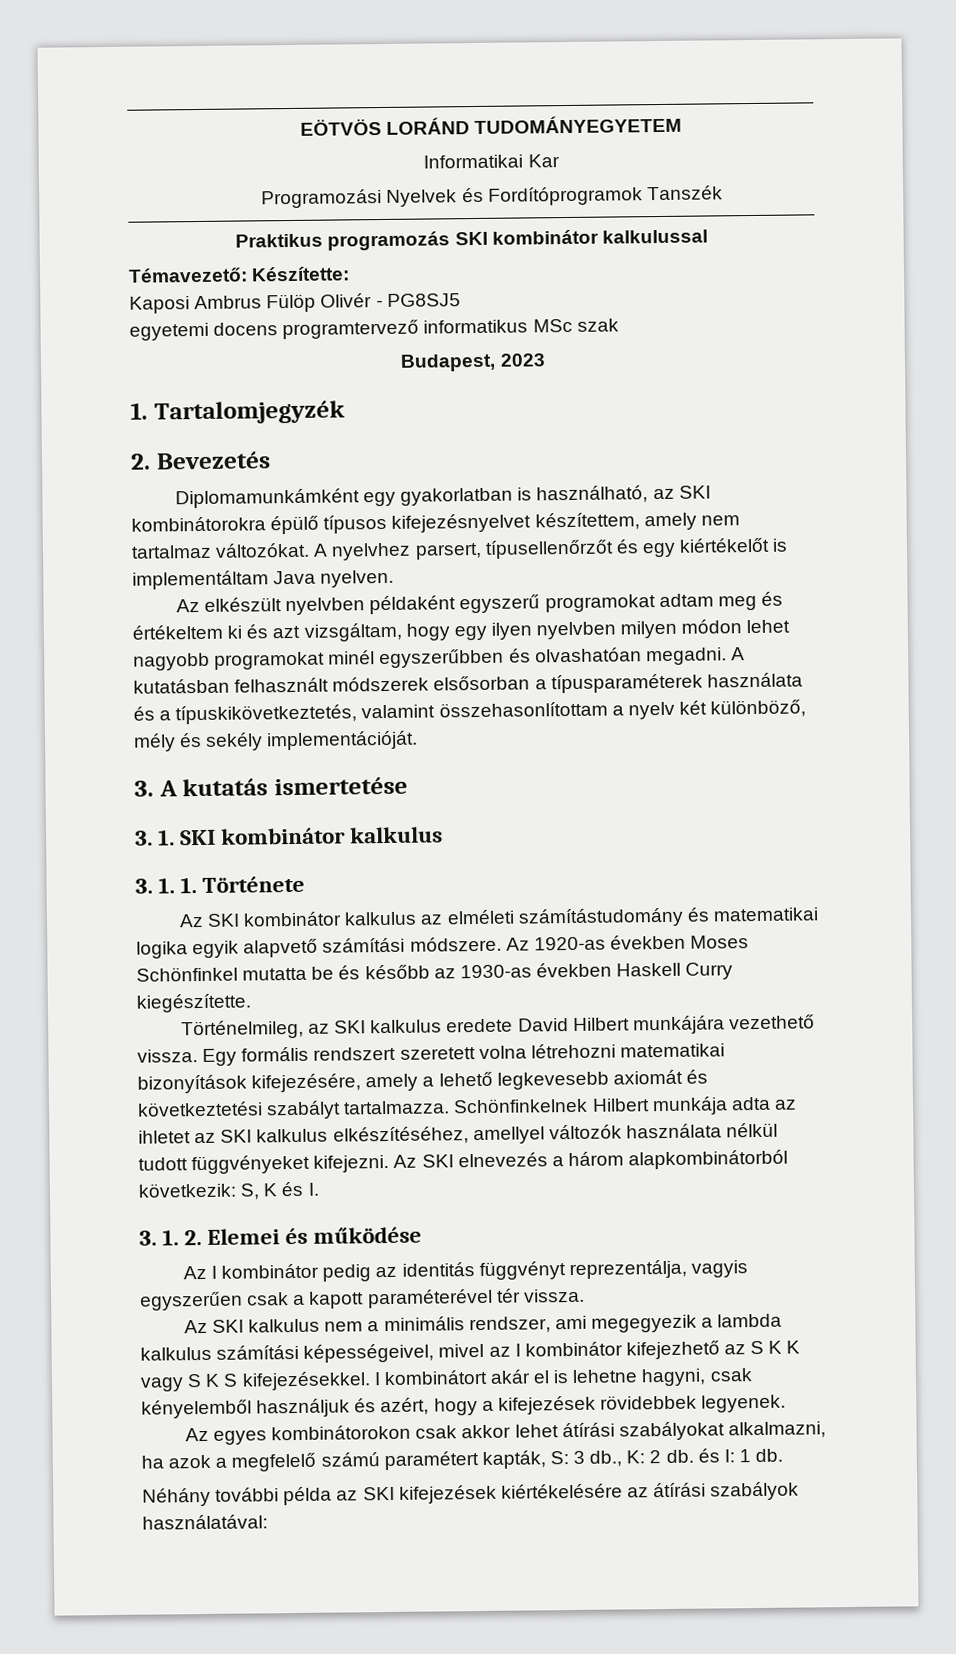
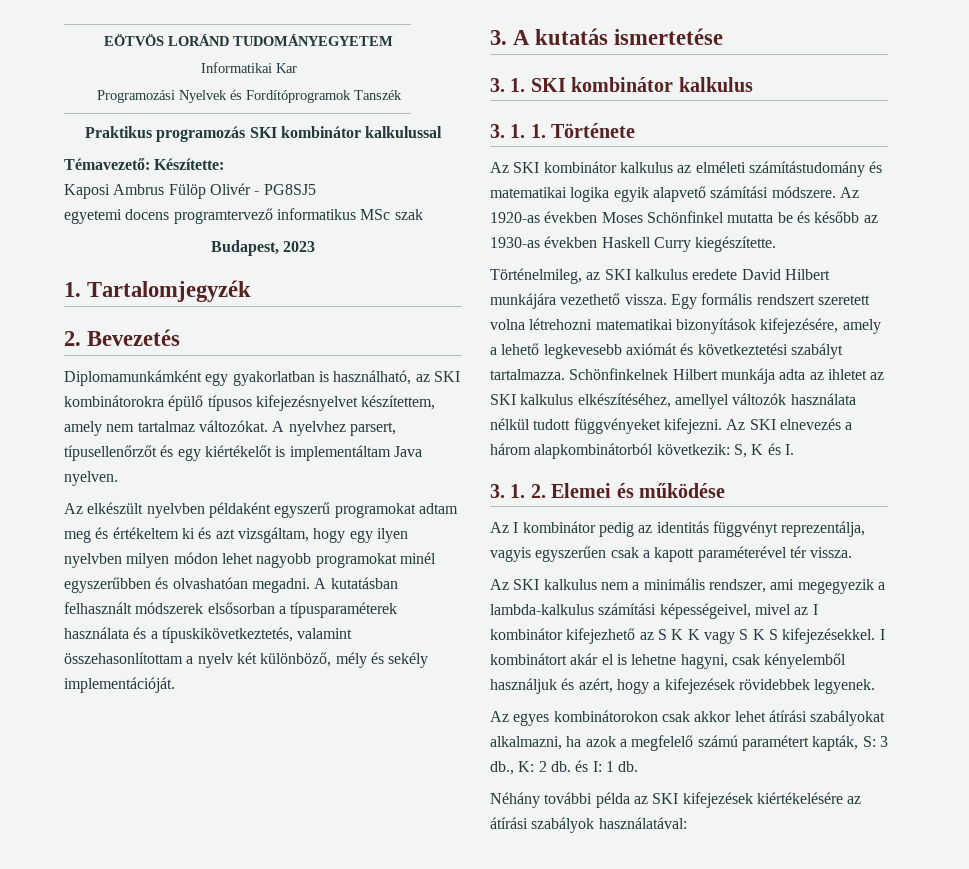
- Egy formális rendszert szeretett volna létrehozni matematikai bizonyítások kifejezésére, amely a lehető legkevesebb axiomát és következtetési szabályt tartalmazza.
+ Egy formális rendszert szeretett volna létrehozni matematikai bizonyítások kifejezésére, amely a lehető legkevesebb axiómát és következtetési szabályt tartalmazza.
- Az SKI kalkulus nem a minimális rendszer, ami megegyezik a lambda kalkulus számítási képességeivel, mivel az I kombinátor kifejezhető az S K K vagy S K S kifejezésekkel.
+ Az SKI kalkulus nem a minimális rendszer, ami megegyezik a lambda-kalkulus számítási képességeivel, mivel az I kombinátor kifejezhető az S K K vagy S K S kifejezésekkel.

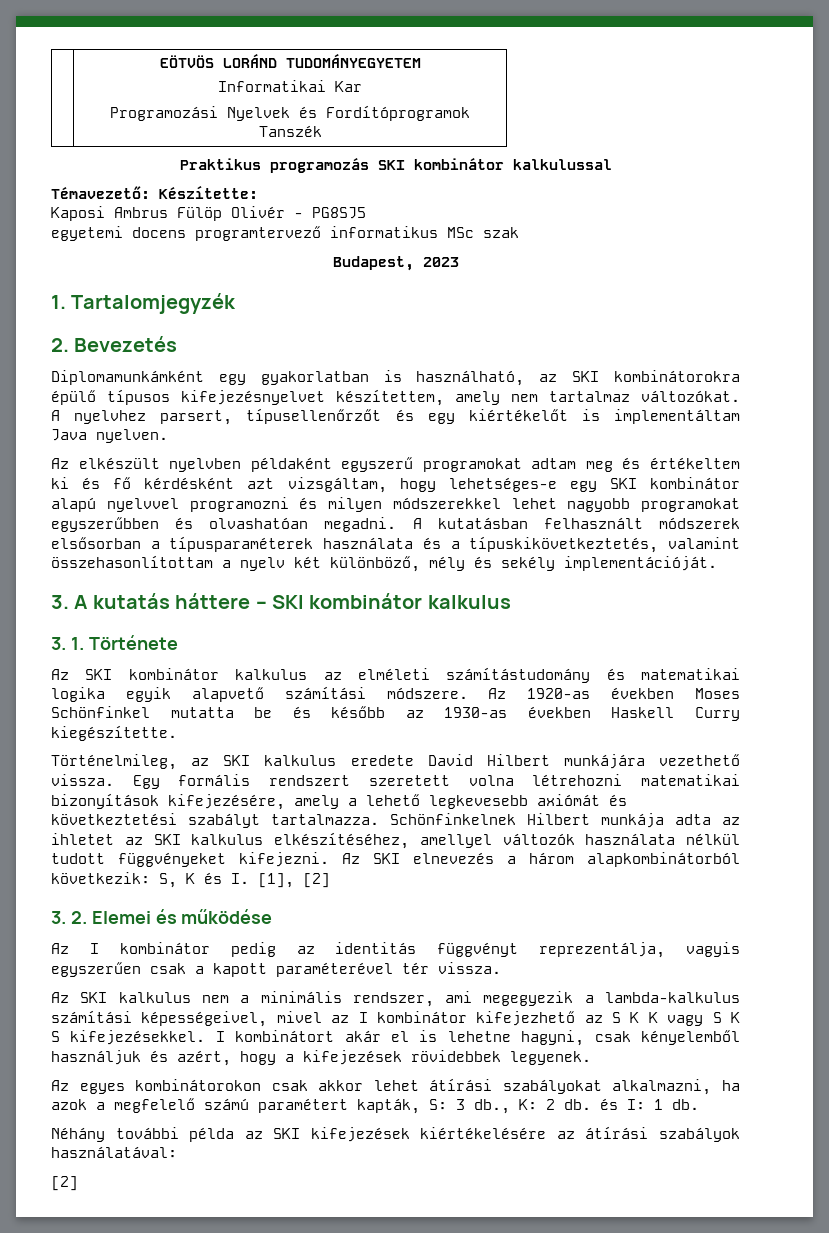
- Az elkészült nyelvben példaként egyszerű programokat adtam meg és értékeltem ki és azt vizsgáltam, hogy egy ilyen nyelvben milyen módon lehet nagyobb programokat minél egyszerűbben és olvashatóan megadni.
+ Az elkészült nyelvben példaként egyszerű programokat adtam meg és értékeltem ki és fő kérdésként azt vizsgáltam, hogy lehetséges-e egy SKI kombinátor alapú nyelvvel programozni és milyen módszerekkel lehet nagyobb programokat egyszerűbben és olvashatóan megadni.
- 3. A kutatás ismertetése
- 3. 1. SKI kombinátor kalkulus
+ 3. A kutatás háttere – SKI kombinátor kalkulus
- 3. 1. 1. Története
+ 3. 1. Története
- Az SKI elnevezés a három alapkombinátorból következik: S, K és I.
- 3. 1. 2. Elemei és működése
+ Az SKI elnevezés a három alapkombinátorból következik: S, K és I. [1], [2]
+ 3. 2. Elemei és működése
  Néhány további példa az SKI kifejezések kiértékelésére az átírási szabályok használatával:
+ [2]

